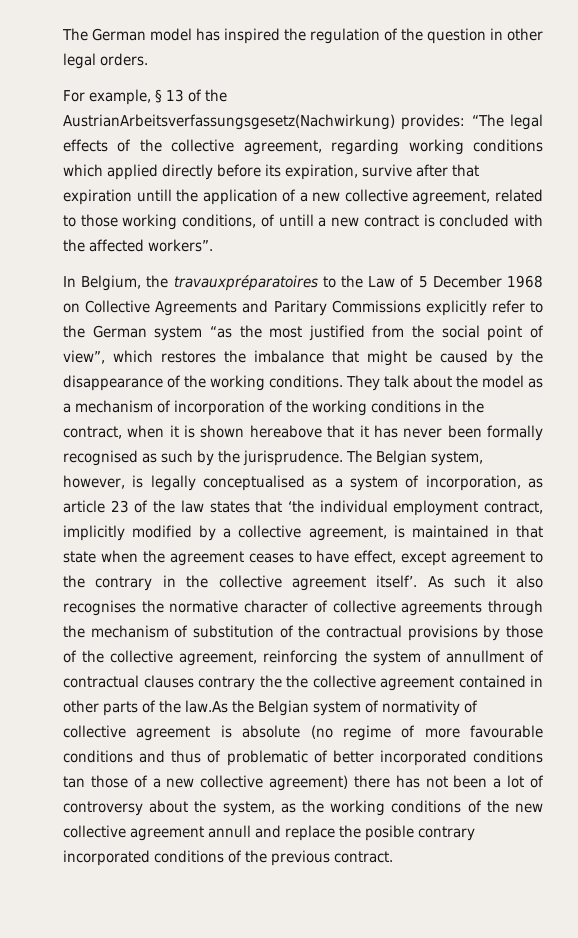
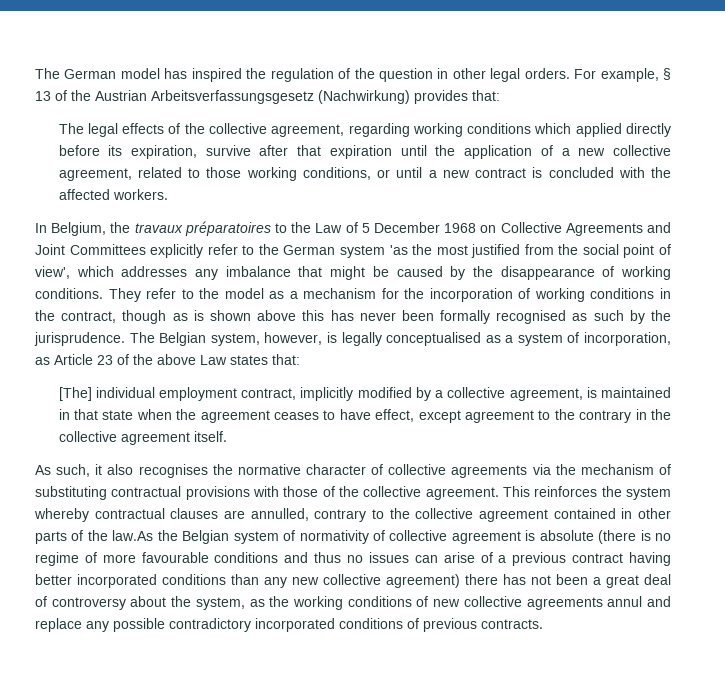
- The German model has inspired the regulation of the question in other legal orders.
- For example, § 13 of the AustrianArbeitsverfassungsgesetz(Nachwirkung) provides: “The legal effects of the collective agreement, regarding working conditions which applied directly before its expiration, survive after that expiration untill the application of a new collective agreement, related to those working conditions, of untill a new contract is concluded with the affected workers”.
+ The German model has inspired the regulation of the question in other legal orders. For example, § 13 of the Austrian Arbeitsverfassungsgesetz (Nachwirkung) provides that:
+ The legal effects of the collective agreement, regarding working conditions which applied directly before its expiration, survive after that expiration until the application of a new collective agreement, related to those working conditions, or until a new contract is concluded with the affected workers.
- In Belgium, the travauxpréparatoires to the Law of 5 December 1968 on Collective Agreements and Paritary Commissions explicitly refer to the German system “as the most justified from the social point of view”, which restores the imbalance that might be caused by the disappearance of the working conditions.
+ In Belgium, the travaux préparatoires to the Law of 5 December 1968 on Collective Agreements and Joint Committees explicitly refer to the German system 'as the most justified from the social point of view', which addresses any imbalance that might be caused by the disappearance of working conditions.
- They talk about the model as a mechanism of incorporation of the working conditions in the contract, when it is shown hereabove that it has never been formally recognised as such by the jurisprudence.
+ They refer to the model as a mechanism for the incorporation of working conditions in the contract, though as is shown above this has never been formally recognised as such by the jurisprudence.
- The Belgian system, however, is legally conceptualised as a system of incorporation, as article 23 of the law states that ‘the individual employment contract, implicitly modified by a collective agreement, is maintained in that state when the agreement ceases to have effect, except agreement to the contrary in the collective agreement itself’. As such it also recognises the normative character of collective agreements through the mechanism of substitution of the contractual provisions by those of the collective agreement, reinforcing the system of annullment of contractual clauses contrary the the collective agreement contained in other parts of the law.As the Belgian system of normativity of collective agreement is absolute (no regime of more favourable conditions and thus of problematic of better incorporated conditions tan those of a new collective agreement) there has not been a lot of controversy about the system, as the working conditions of the new collective agreement annull and replace the posible contrary incorporated conditions of the previous contract.
+ The Belgian system, however, is legally conceptualised as a system of incorporation, as Article 23 of the above Law states that:
+ [The] individual employment contract, implicitly modified by a collective agreement, is maintained in that state when the agreement ceases to have effect, except agreement to the contrary in the collective agreement itself.
+ As such, it also recognises the normative character of collective agreements via the mechanism of substituting contractual provisions with those of the collective agreement. This reinforces the system whereby contractual clauses are annulled, contrary to the collective agreement contained in other parts of the law.As the Belgian system of normativity of collective agreement is absolute (there is no regime of more favourable conditions and thus no issues can arise of a previous contract having better incorporated conditions than any new collective agreement) there has not been a great deal of controversy about the system, as the working conditions of new collective agreements annul and replace any possible contradictory incorporated conditions of previous contracts.

